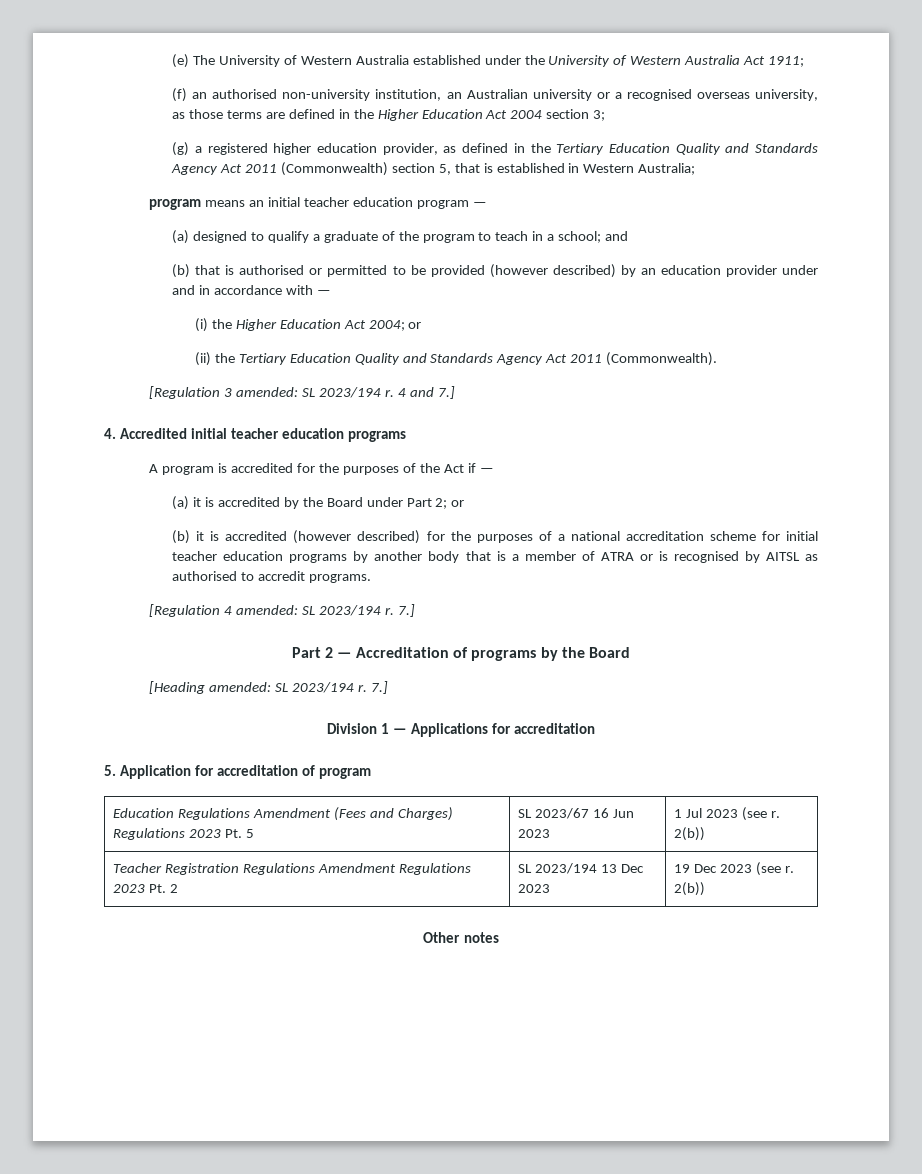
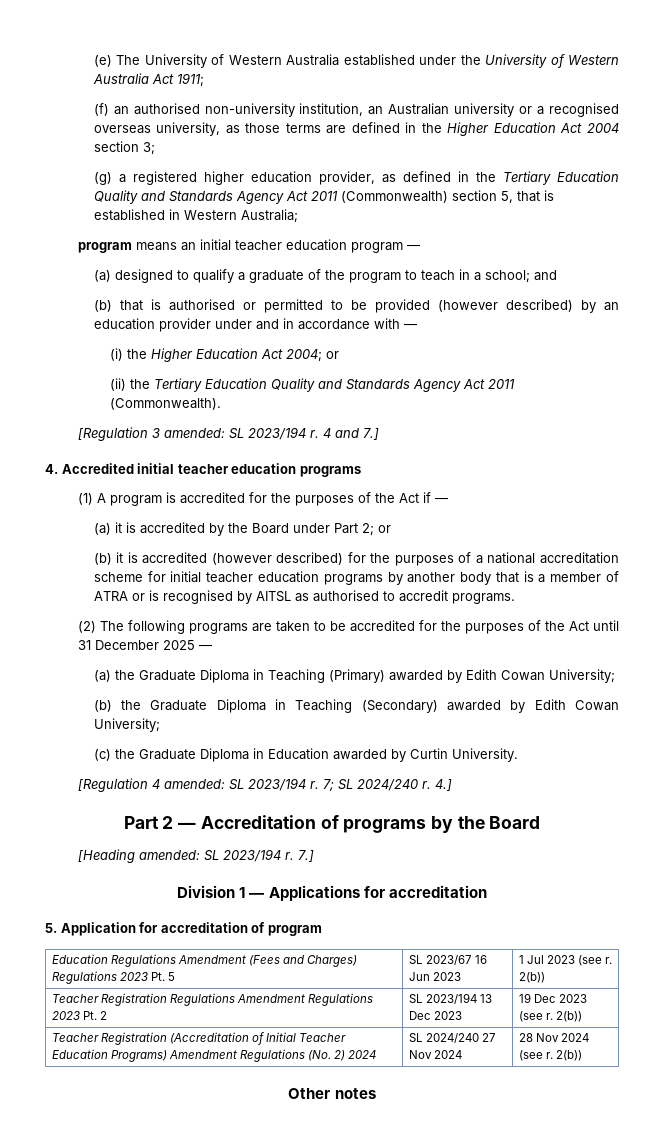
- A program is accredited for the purposes of the Act if —
+ (1) A program is accredited for the purposes of the Act if —
+ (2) The following programs are taken to be accredited for the purposes of the Act until 31 December 2025 —
+ (a) the Graduate Diploma in Teaching (Primary) awarded by Edith Cowan University;
+ (b) the Graduate Diploma in Teaching (Secondary) awarded by Edith Cowan University;
+ (c) the Graduate Diploma in Education awarded by Curtin University.
- [Regulation 4 amended: SL 2023/194 r. 7.]
+ [Regulation 4 amended: SL 2023/194 r. 7; SL 2024/240 r. 4.]
+ Teacher Registration (Accreditation of Initial Teacher Education Programs) Amendment Regulations (No. 2) 2024 | SL 2024/240 27 Nov 2024 | 28 Nov 2024 (see r. 2(b))

